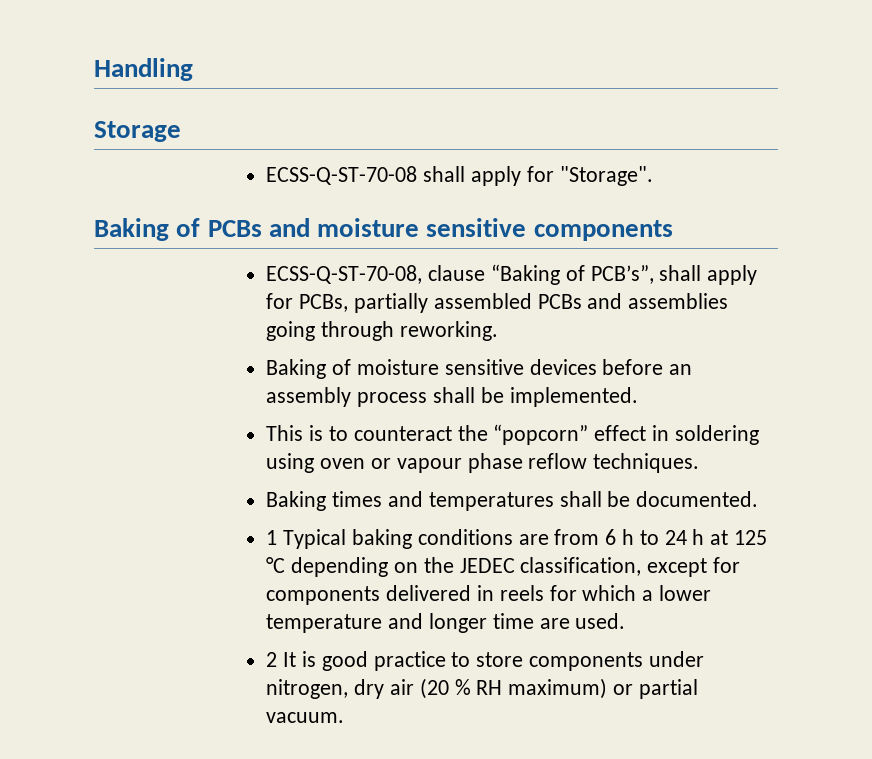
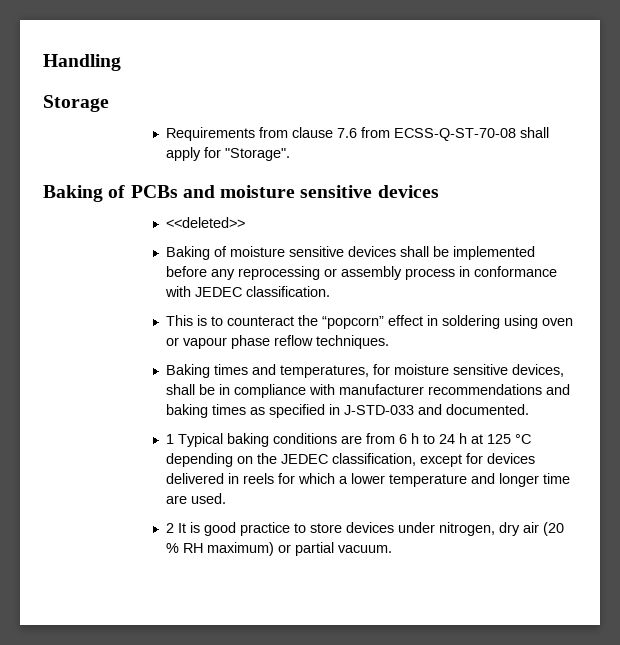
- ECSS-Q-ST-70-08 shall apply for "Storage".
+ Requirements from clause 7.6 from ECSS-Q-ST-70-08 shall apply for "Storage".
- Baking of PCBs and moisture sensitive components
- ECSS-Q-ST-70-08, clause “Baking of PCB’s”, shall apply for PCBs, partially assembled PCBs and assemblies going through reworking.
+ Baking of PCBs and moisture sensitive devices
+ <<deleted>>
- Baking of moisture sensitive devices before an assembly process shall be implemented.
+ Baking of moisture sensitive devices shall be implemented before any reprocessing or assembly process in conformance with JEDEC classification.
- Baking times and temperatures shall be documented.
+ Baking times and temperatures, for moisture sensitive devices, shall be in compliance with manufacturer recommendations and baking times as specified in J-STD-033 and documented.
- 1 Typical baking conditions are from 6 h to 24 h at 125 °C depending on the JEDEC classification, except for components delivered in reels for which a lower temperature and longer time are used.
+ 1 Typical baking conditions are from 6 h to 24 h at 125 °C depending on the JEDEC classification, except for devices delivered in reels for which a lower temperature and longer time are used.
- 2 It is good practice to store components under nitrogen, dry air (20 % RH maximum) or partial vacuum.
+ 2 It is good practice to store devices under nitrogen, dry air (20 % RH maximum) or partial vacuum.

